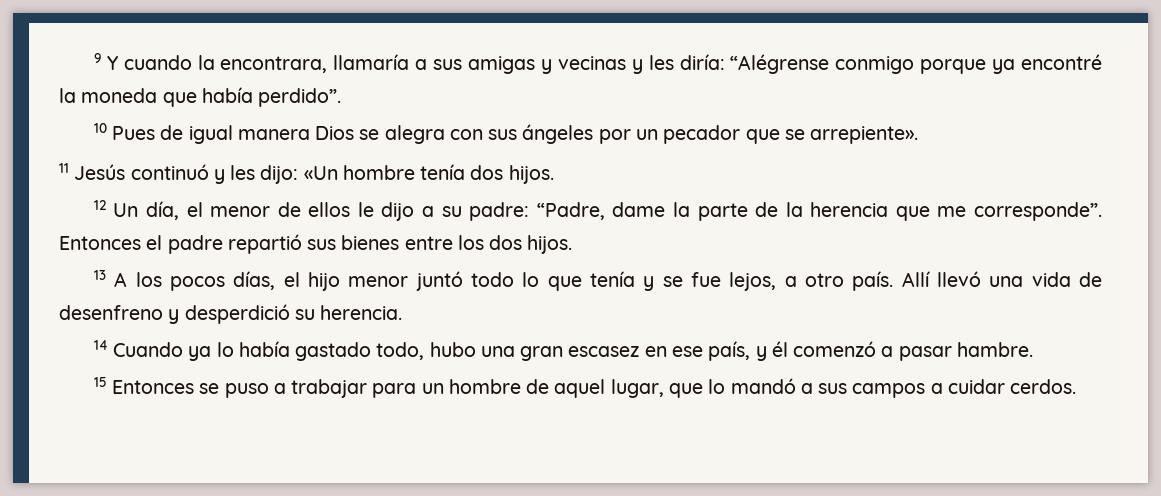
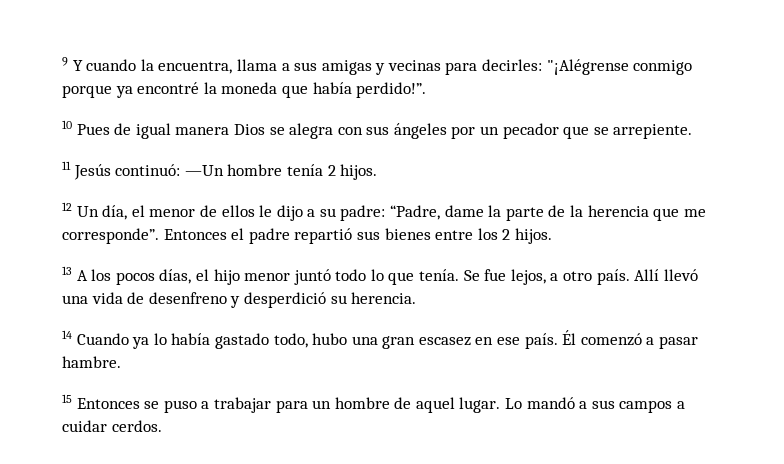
- 9 Y cuando la encontrara, llamaría a sus amigas y vecinas y les diría: “Alégrense conmigo porque ya encontré la moneda que había perdido”.
+ 9 Y cuando la encuentra, llama a sus amigas y vecinas para decirles: "¡Alégrense conmigo porque ya encontré la moneda que había perdido!”.
- 10 Pues de igual manera Dios se alegra con sus ángeles por un pecador que se arrepiente».
+ 10 Pues de igual manera Dios se alegra con sus ángeles por un pecador que se arrepiente.
- 11 Jesús continuó y les dijo: «Un hombre tenía dos hijos.
+ 11 Jesús continuó: —Un hombre tenía 2 hijos.
- Entonces el padre repartió sus bienes entre los dos hijos.
+ Entonces el padre repartió sus bienes entre los 2 hijos.
- 13 A los pocos días, el hijo menor juntó todo lo que tenía y se fue lejos, a otro país.
+ 13 A los pocos días, el hijo menor juntó todo lo que tenía. Se fue lejos, a otro país.
- 14 Cuando ya lo había gastado todo, hubo una gran escasez en ese país, y él comenzó a pasar hambre.
+ 14 Cuando ya lo había gastado todo, hubo una gran escasez en ese país. Él comenzó a pasar hambre.
- 15 Entonces se puso a trabajar para un hombre de aquel lugar, que lo mandó a sus campos a cuidar cerdos.
+ 15 Entonces se puso a trabajar para un hombre de aquel lugar. Lo mandó a sus campos a cuidar cerdos.

